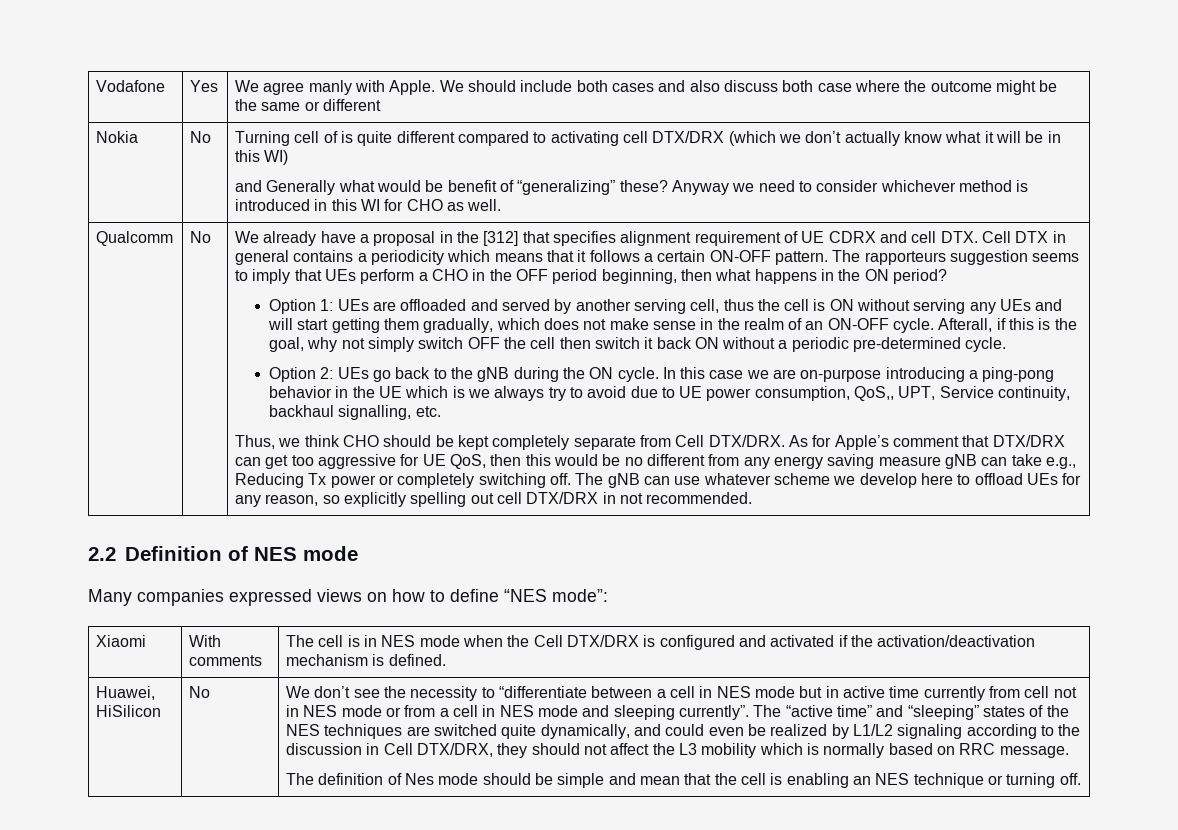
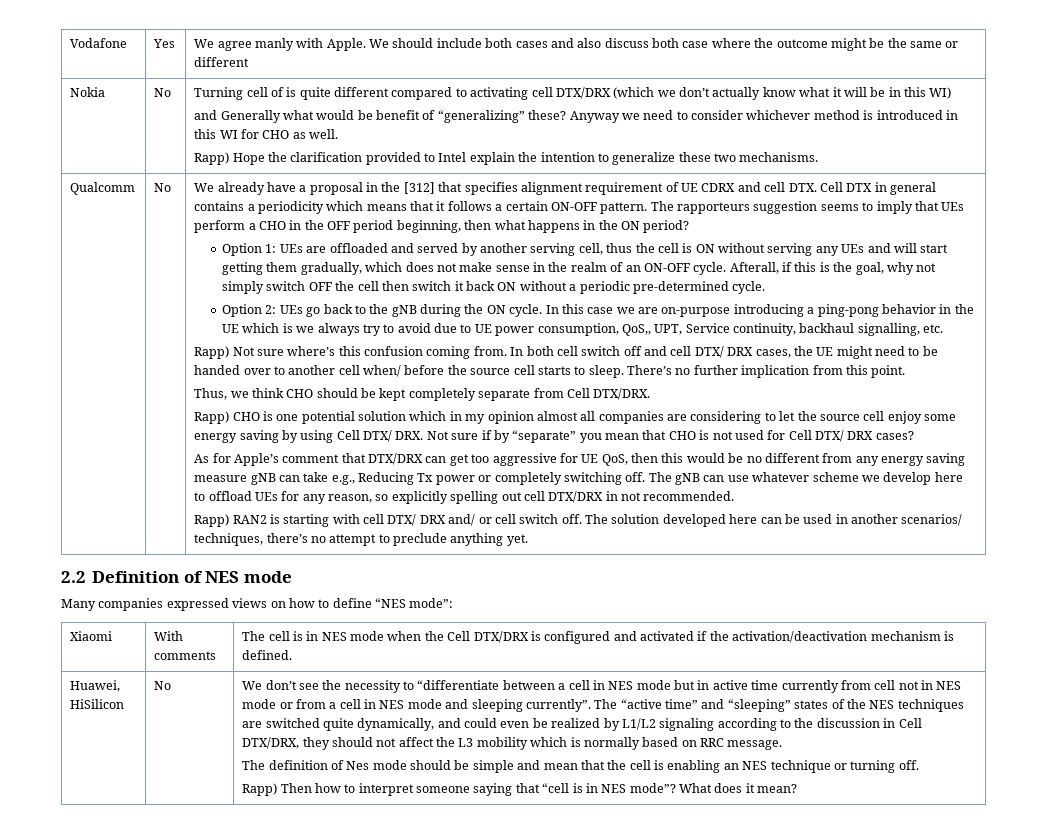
+ Rapp) Hope the clarification provided to Intel explain the intention to generalize these two mechanisms.
+ Rapp) Not sure where’s this confusion coming from. In both cell switch off and cell DTX/ DRX cases, the UE might need to be handed over to another cell when/ before the source cell starts to sleep. There’s no further implication from this point.
- Thus, we think CHO should be kept completely separate from Cell DTX/DRX. As for Apple’s comment that DTX/DRX can get too aggressive for UE QoS, then this would be no different from any energy saving measure gNB can take e.g., Reducing Tx power or completely switching off.
+ Thus, we think CHO should be kept completely separate from Cell DTX/DRX.
+ Rapp) CHO is one potential solution which in my opinion almost all companies are considering to let the source cell enjoy some energy saving by using Cell DTX/ DRX. Not sure if by “separate” you mean that CHO is not used for Cell DTX/ DRX cases?
+ As for Apple’s comment that DTX/DRX can get too aggressive for UE QoS, then this would be no different from any energy saving measure gNB can take e.g., Reducing Tx power or completely switching off.
+ Rapp) RAN2 is starting with cell DTX/ DRX and/ or cell switch off. The solution developed here can be used in another scenarios/ techniques, there’s no attempt to preclude anything yet.
+ Rapp) Then how to interpret someone saying that “cell is in NES mode”? What does it mean?

